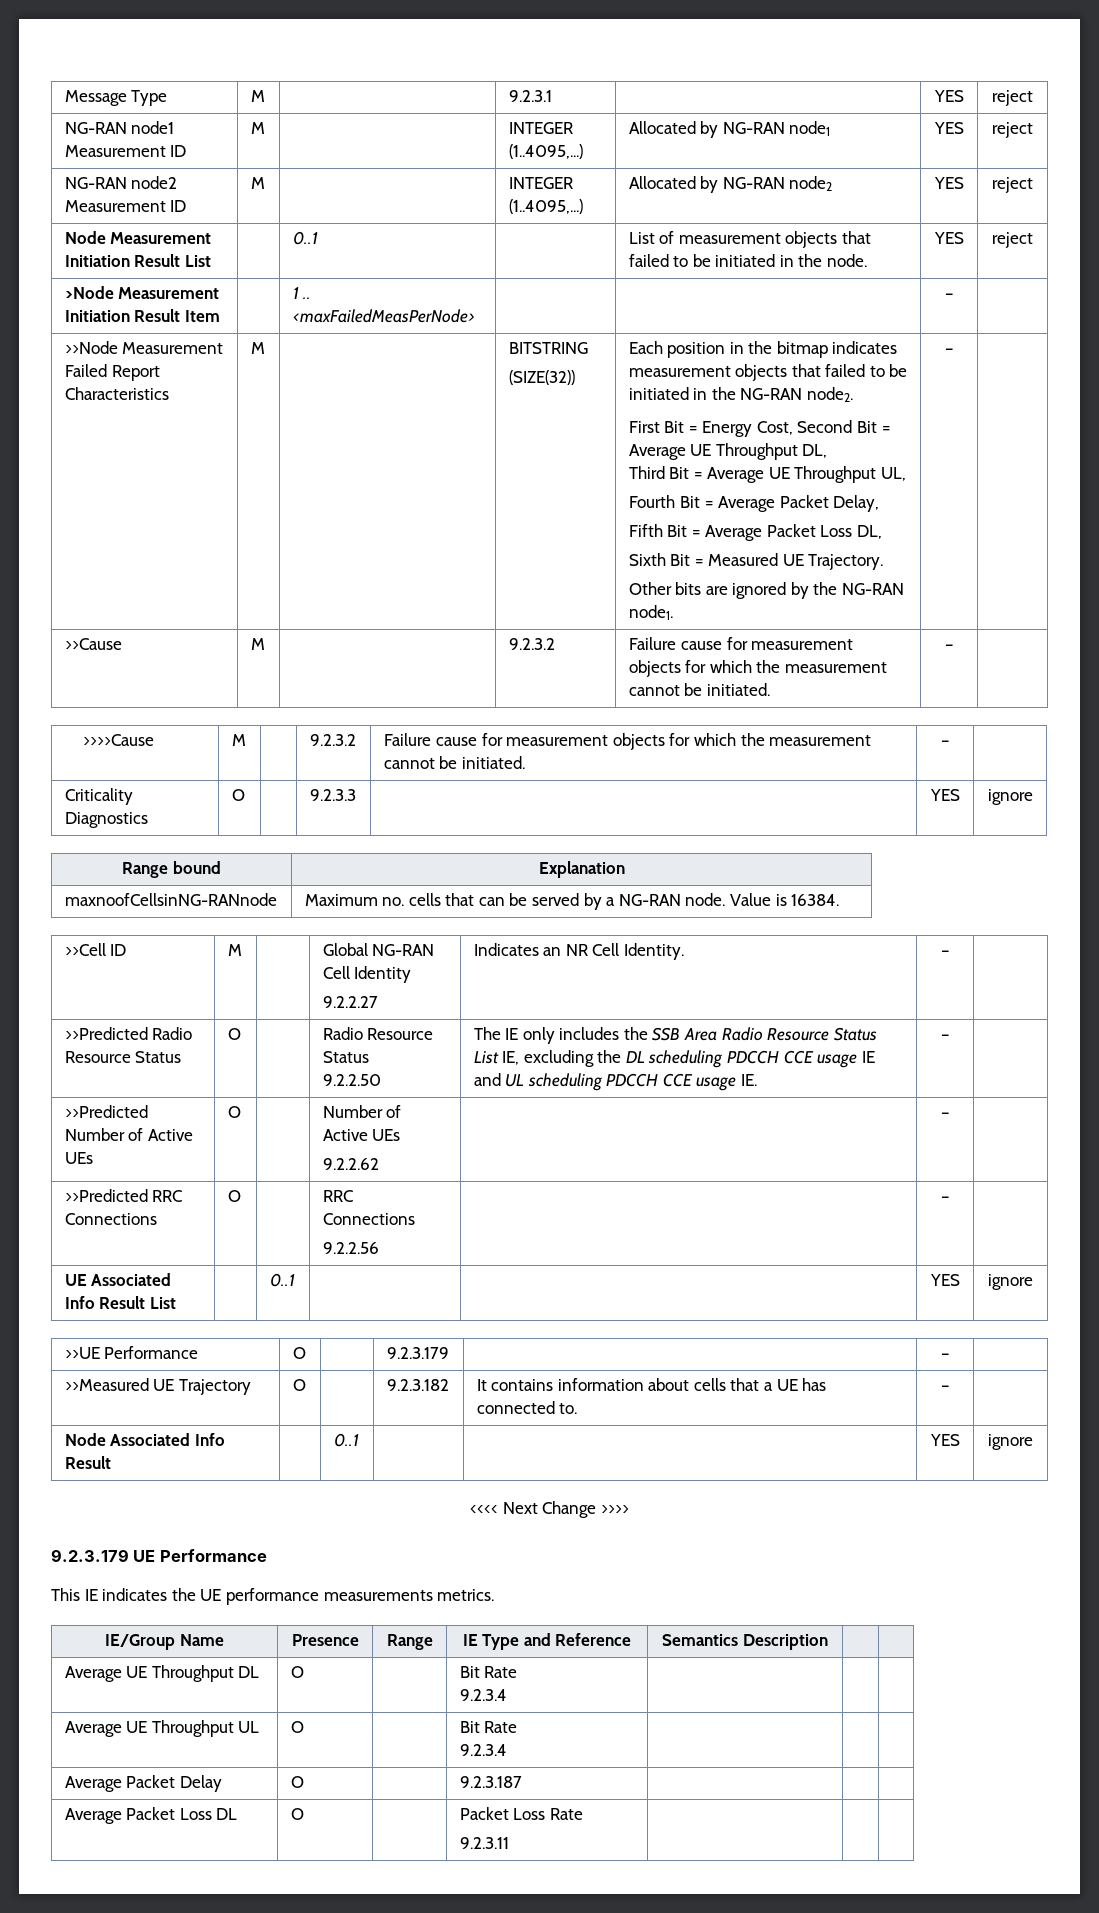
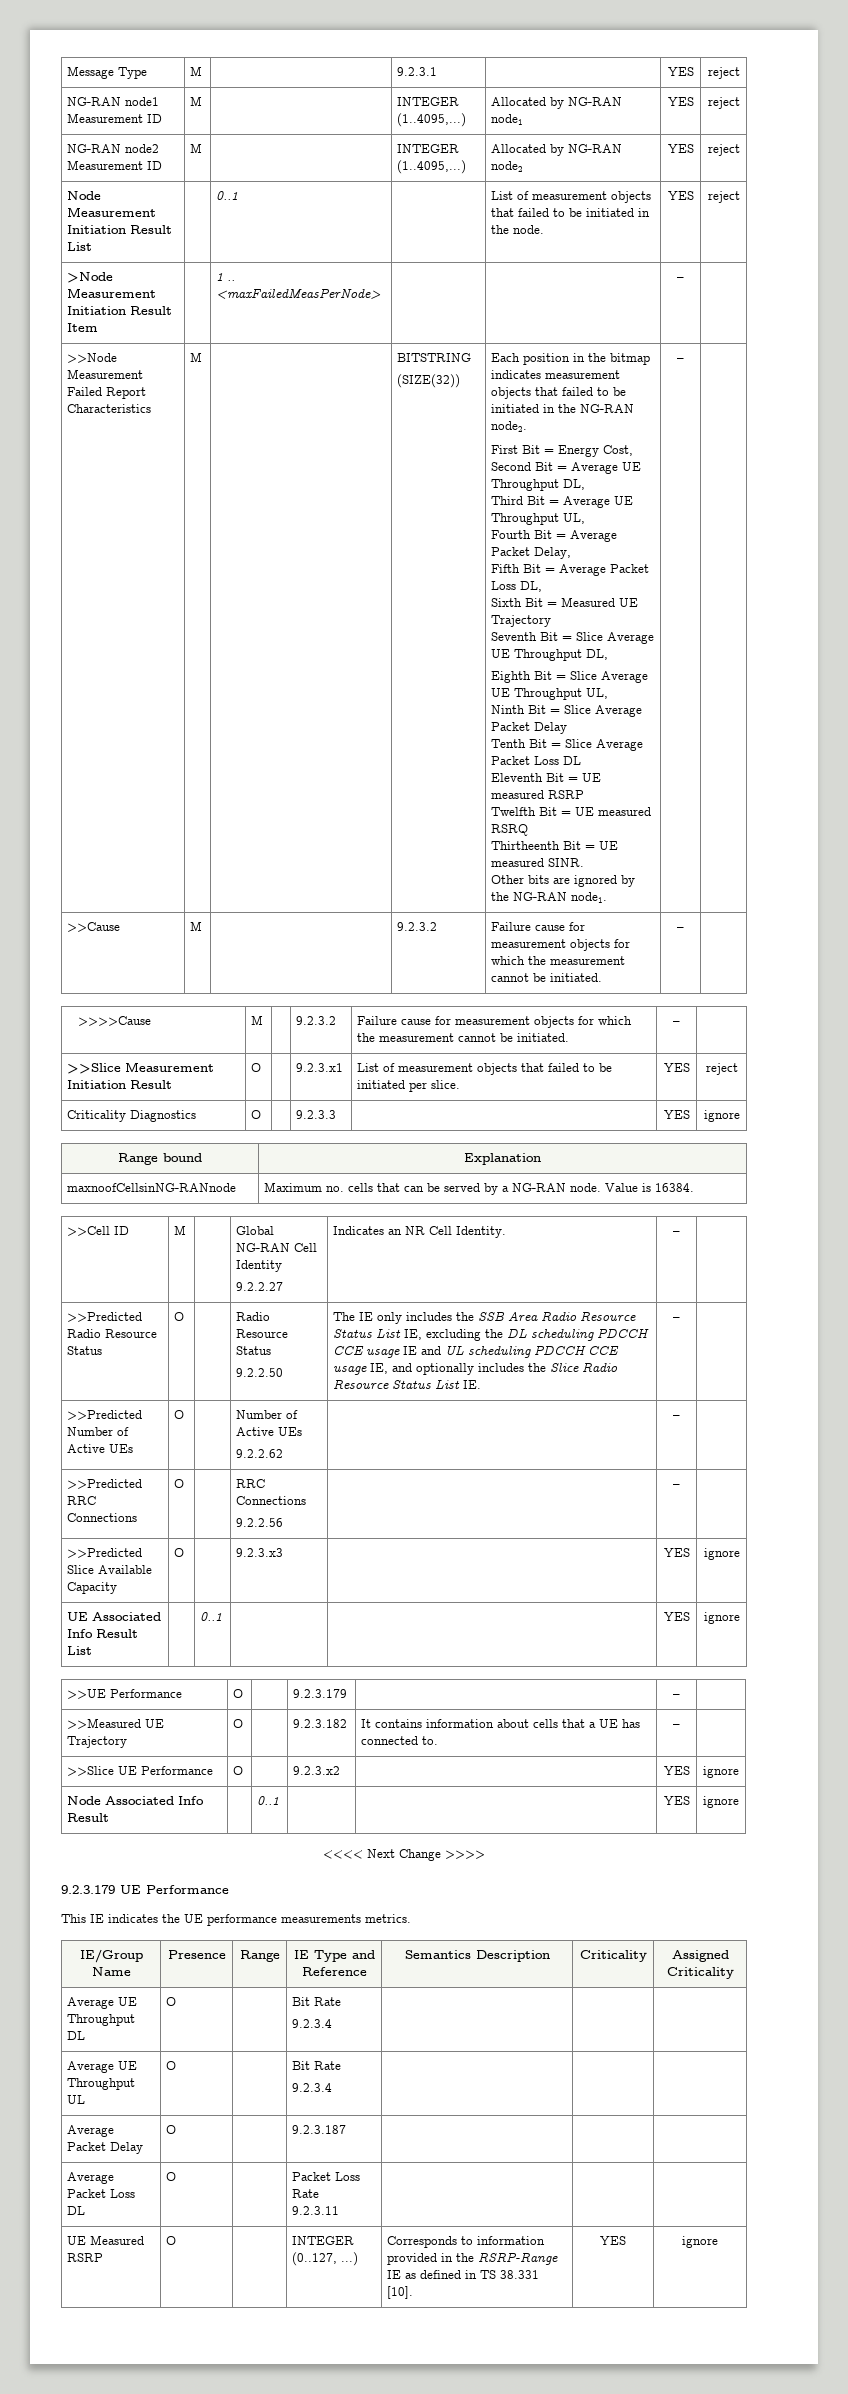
- Sixth Bit = Measured UE Trajectory.
+ Sixth Bit = Measured UE Trajectory
+ Seventh Bit = Slice Average UE Throughput DL,
+ Eighth Bit = Slice Average UE Throughput UL,
+ Ninth Bit = Slice Average Packet Delay
+ Tenth Bit = Slice Average Packet Loss DL
+ Eleventh Bit = UE measured RSRP
+ Twelfth Bit = UE measured RSRQ
+ Thirtheenth Bit = UE measured SINR.
+ >>Slice Measurement Initiation Result | O | | 9.2.3.x1 | List of measurement objects that failed to be initiated per slice. | YES | reject
- The IE only includes the SSB Area Radio Resource Status List IE, excluding the DL scheduling PDCCH CCE usage IE and UL scheduling PDCCH CCE usage IE.
+ The IE only includes the SSB Area Radio Resource Status List IE, excluding the DL scheduling PDCCH CCE usage IE and UL scheduling PDCCH CCE usage IE, and optionally includes the Slice Radio Resource Status List IE.
+ >>Predicted Slice Available Capacity | O | | 9.2.3.x3 | | YES | ignore
+ >>Slice UE Performance | O | | 9.2.3.x2 | | YES | ignore
- IE/Group Name | Presence | Range | IE Type and Reference | Semantics Description | |
+ IE/Group Name | Presence | Range | IE Type and Reference | Semantics Description | Criticality | Assigned Criticality
+ UE Measured RSRP | O | | INTEGER (0..127, ...) | Corresponds to information provided in the RSRP-Range IE as defined in TS 38.331 [10]. | YES | ignore

